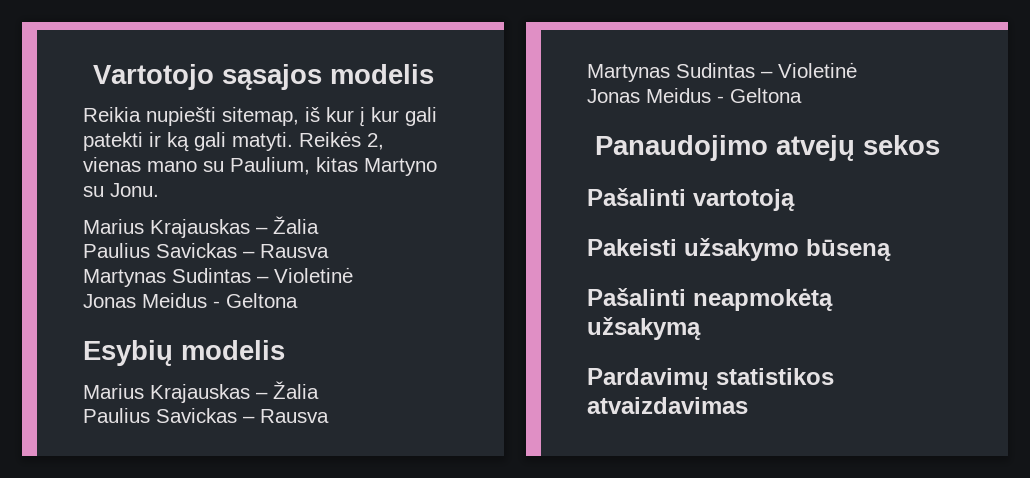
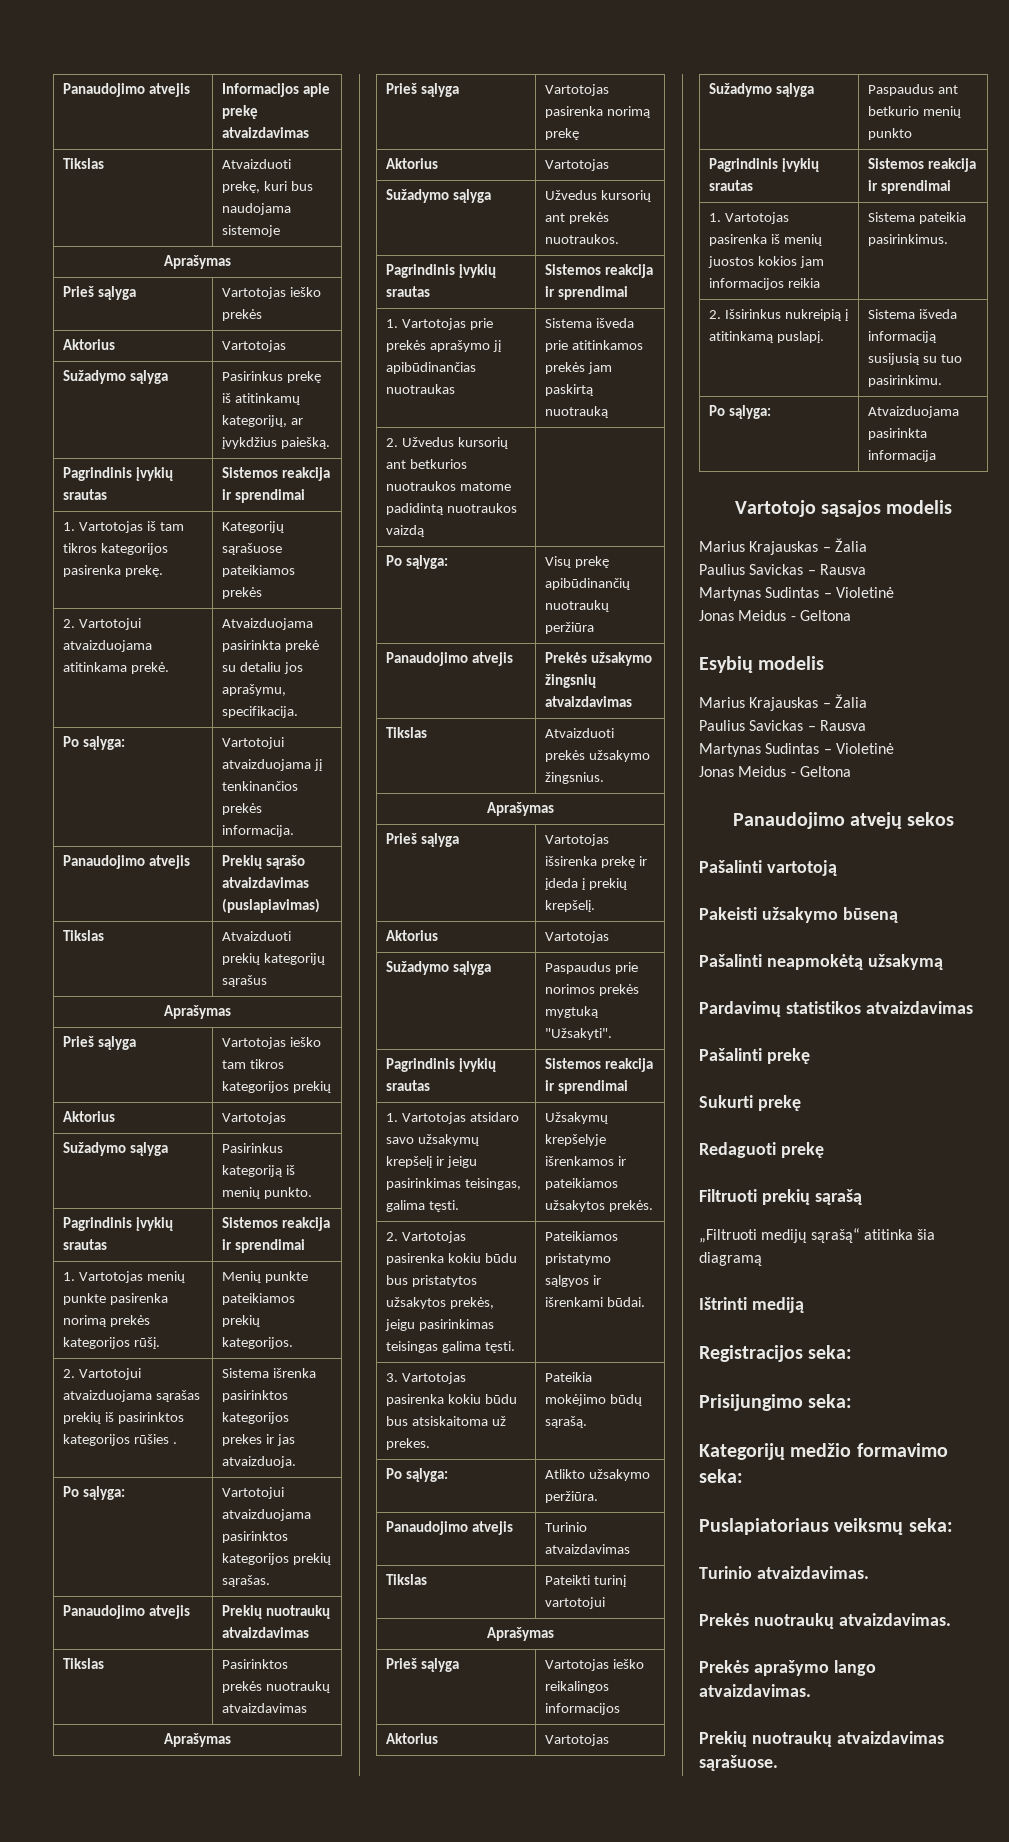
+ Panaudojimo atvejis | Informacijos apie prekę atvaizdavimas
+ Tikslas | Atvaizduoti prekę, kuri bus naudojama sistemoje
+ Aprašymas
+ Prieš sąlyga | Vartotojas ieško prekės
+ Aktorius | Vartotojas
+ Sužadymo sąlyga | Pasirinkus prekę iš atitinkamų kategorijų, ar įvykdžius paiešką.
+ Pagrindinis įvykių srautas | Sistemos reakcija ir sprendimai
+ 1. Vartotojas iš tam tikros kategorijos pasirenka prekę. | Kategorijų sąrašuose pateikiamos prekės
+ 2. Vartotojui atvaizduojama atitinkama prekė. | Atvaizduojama pasirinkta prekė su detaliu jos aprašymu, specifikacija.
+ Po sąlyga: | Vartotojui atvaizduojama jį tenkinančios prekės informacija.
+ Panaudojimo atvejis | Prekių sąrašo atvaizdavimas (puslapiavimas)
+ Tikslas | Atvaizduoti prekių kategorijų sąrašus
+ Aprašymas
+ Prieš sąlyga | Vartotojas ieško tam tikros kategorijos prekių
+ Aktorius | Vartotojas
+ Sužadymo sąlyga | Pasirinkus kategoriją iš menių punkto.
+ Pagrindinis įvykių srautas | Sistemos reakcija ir sprendimai
+ 1. Vartotojas menių punkte pasirenka norimą prekės kategorijos rūšį. | Menių punkte pateikiamos prekių kategorijos.
+ 2. Vartotojui atvaizduojama sąrašas prekių iš pasirinktos kategorijos rūšies . | Sistema išrenka pasirinktos kategorijos prekes ir jas atvaizduoja.
+ Po sąlyga: | Vartotojui atvaizduojama pasirinktos kategorijos prekių sąrašas.
+ Panaudojimo atvejis | Prekių nuotraukų atvaizdavimas
+ Tikslas | Pasirinktos prekės nuotraukų atvaizdavimas
+ Aprašymas
+ Prieš sąlyga | Vartotojas pasirenka norimą prekę
+ Aktorius | Vartotojas
+ Sužadymo sąlyga | Užvedus kursorių ant prekės nuotraukos.
+ Pagrindinis įvykių srautas | Sistemos reakcija ir sprendimai
+ 1. Vartotojas prie prekės aprašymo jį apibūdinančias nuotraukas | Sistema išveda prie atitinkamos prekės jam paskirtą nuotrauką
+ 2. Užvedus kursorių ant betkurios nuotraukos matome padidintą nuotraukos vaizdą |
+ Po sąlyga: | Visų prekę apibūdinančių nuotraukų peržiūra
+ Panaudojimo atvejis | Prekės užsakymo žingsnių atvaizdavimas
+ Tikslas | Atvaizduoti prekės užsakymo žingsnius.
+ Aprašymas
+ Prieš sąlyga | Vartotojas išsirenka prekę ir įdeda į prekių krepšelį.
+ Aktorius | Vartotojas
+ Sužadymo sąlyga | Paspaudus prie norimos prekės mygtuką "Užsakyti".
+ Pagrindinis įvykių srautas | Sistemos reakcija ir sprendimai
+ 1. Vartotojas atsidaro savo užsakymų krepšelį ir jeigu pasirinkimas teisingas, galima tęsti. | Užsakymų krepšelyje išrenkamos ir pateikiamos užsakytos prekės.
+ 2. Vartotojas pasirenka kokiu būdu bus pristatytos užsakytos prekės, jeigu pasirinkimas teisingas galima tęsti. | Pateikiamos pristatymo sąlgyos ir išrenkami būdai.
+ 3. Vartotojas pasirenka kokiu būdu bus atsiskaitoma už prekes. | Pateikia mokėjimo būdų sąrašą.
+ Po sąlyga: | Atlikto užsakymo peržiūra.
+ Panaudojimo atvejis | Turinio atvaizdavimas
+ Tikslas | Pateikti turinį vartotojui
+ Aprašymas
+ Prieš sąlyga | Vartotojas ieško reikalingos informacijos
+ Aktorius | Vartotojas
+ Sužadymo sąlyga | Paspaudus ant betkurio menių punkto
+ Pagrindinis įvykių srautas | Sistemos reakcija ir sprendimai
+ 1. Vartotojas pasirenka iš menių juostos kokios jam informacijos reikia | Sistema pateikia pasirinkimus.
+ 2. Išsirinkus nukreipią į atitinkamą puslapį. | Sistema išveda informaciją susijusią su tuo pasirinkimu.
+ Po sąlyga: | Atvaizduojama pasirinkta informacija
  Vartotojo sąsajos modelis
- Reikia nupiešti sitemap, iš kur į kur gali patekti ir ką gali matyti. Reikės 2, vienas mano su Paulium, kitas Martyno su Jonu.
+ Pašalinti prekę
+ Sukurti prekę
+ Redaguoti prekę
+ Filtruoti prekių sąrašą
+ „Filtruoti medijų sąrašą“ atitinka šia diagramą
+ Ištrinti mediją
+ Registracijos seka:
+ Prisijungimo seka:
+ Kategorijų medžio formavimo seka:
+ Puslapiatoriaus veiksmų seka:
+ Turinio atvaizdavimas.
+ Prekės nuotraukų atvaizdavimas.
+ Prekės aprašymo lango atvaizdavimas.
+ Prekių nuotraukų atvaizdavimas sąrašuose.

